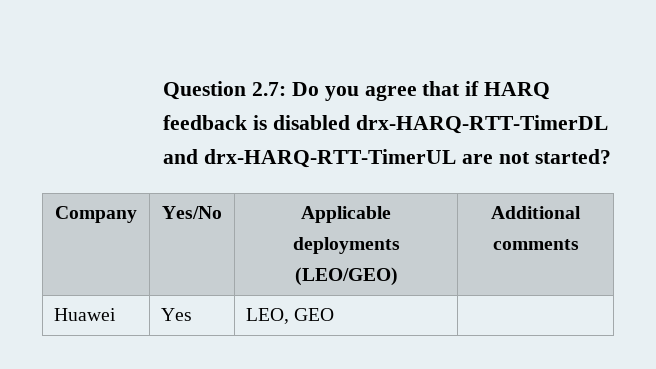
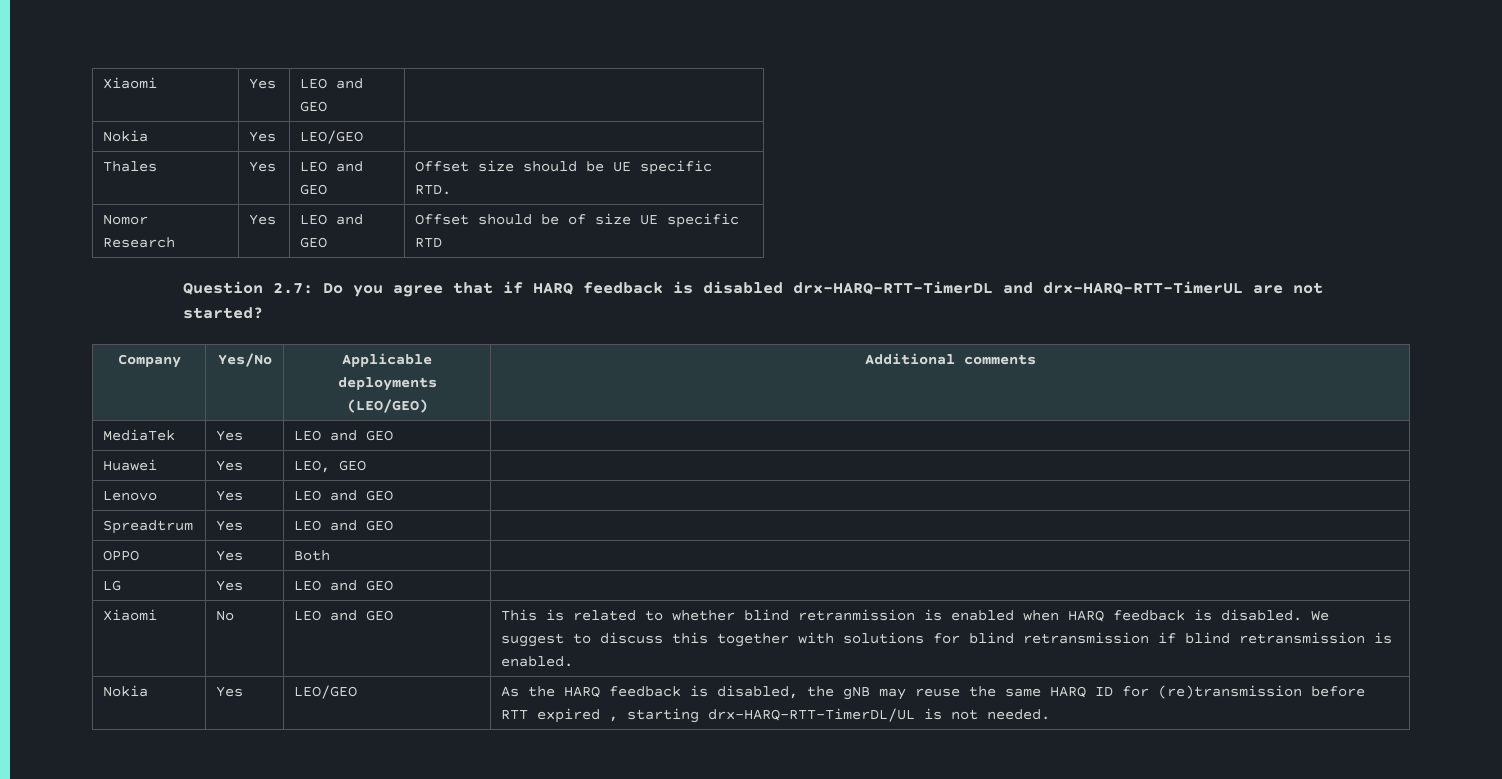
+ Xiaomi | Yes | LEO and GEO |
+ Nokia | Yes | LEO/GEO |
+ Thales | Yes | LEO and GEO | Offset size should be UE specific RTD.
+ Nomor Research | Yes | LEO and GEO | Offset should be of size UE specific RTD
+ MediaTek | Yes | LEO and GEO |
+ Lenovo | Yes | LEO and GEO |
+ Spreadtrum | Yes | LEO and GEO |
+ OPPO | Yes | Both |
+ LG | Yes | LEO and GEO |
+ Xiaomi | No | LEO and GEO | This is related to whether blind retranmission is enabled when HARQ feedback is disabled. We suggest to discuss this together with solutions for blind retransmission if blind retransmission is enabled.
+ Nokia | Yes | LEO/GEO | As the HARQ feedback is disabled, the gNB may reuse the same HARQ ID for (re)transmission before RTT expired , starting drx-HARQ-RTT-TimerDL/UL is not needed.

